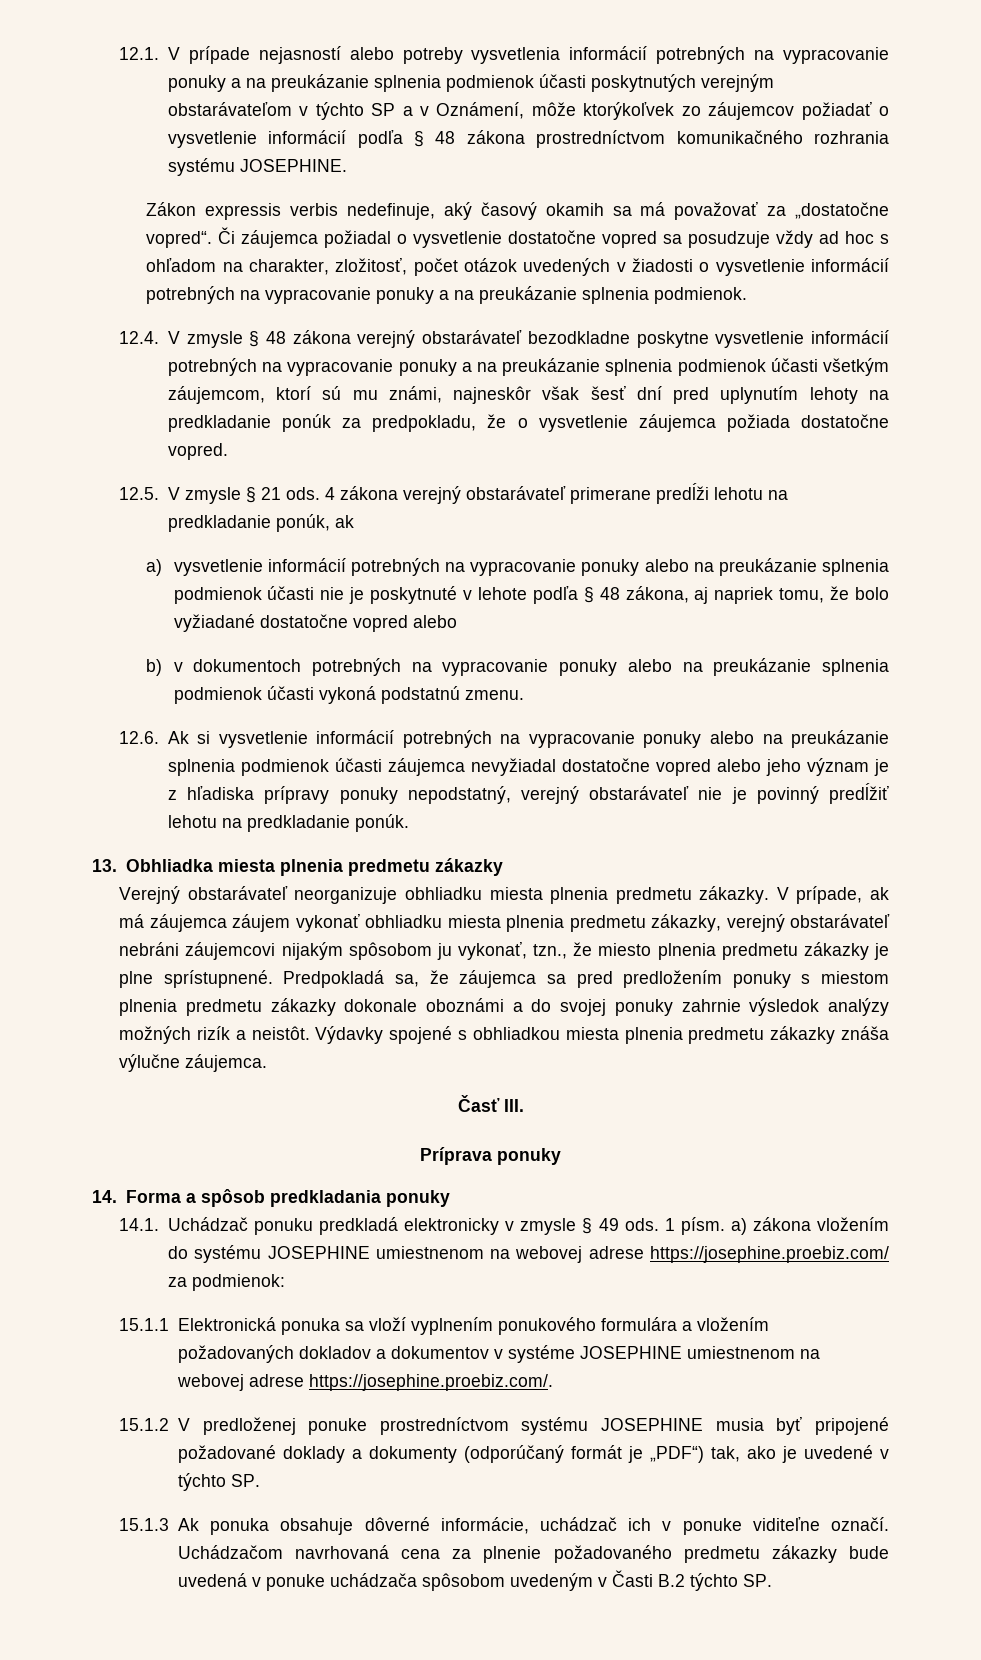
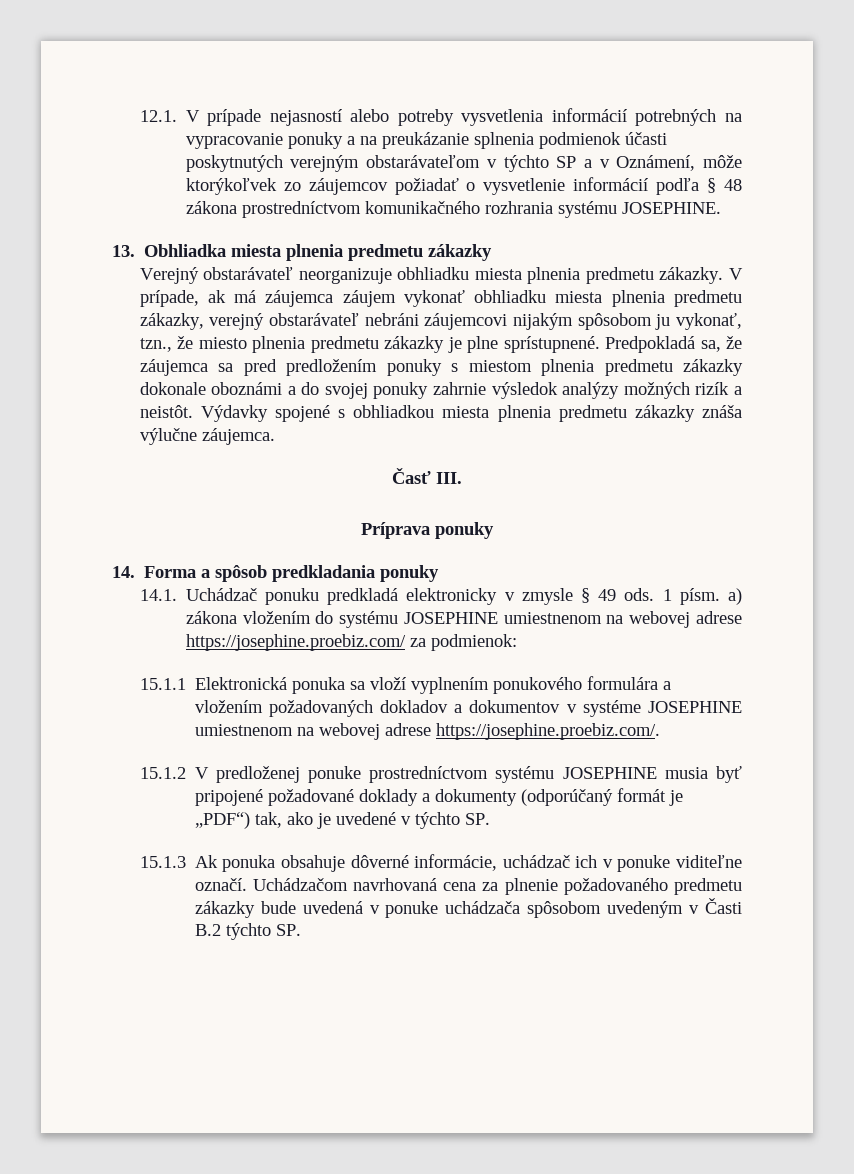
- Zákon expressis verbis nedefinuje, aký časový okamih sa má považovať za „dostatočne vopred“. Či záujemca požiadal o vysvetlenie dostatočne vopred sa posudzuje vždy ad hoc s ohľadom na charakter, zložitosť, počet otázok uvedených v žiadosti o vysvetlenie informácií potrebných na vypracovanie ponuky a na preukázanie splnenia podmienok.
- 12.4. V zmysle § 48 zákona verejný obstarávateľ bezodkladne poskytne vysvetlenie informácií potrebných na vypracovanie ponuky a na preukázanie splnenia podmienok účasti všetkým záujemcom, ktorí sú mu známi, najneskôr však šesť dní pred uplynutím lehoty na predkladanie ponúk za predpokladu, že o vysvetlenie záujemca požiada dostatočne vopred.
- 12.5. V zmysle § 21 ods. 4 zákona verejný obstarávateľ primerane predĺži lehotu na predkladanie ponúk, ak
- a) vysvetlenie informácií potrebných na vypracovanie ponuky alebo na preukázanie splnenia podmienok účasti nie je poskytnuté v lehote podľa § 48 zákona, aj napriek tomu, že bolo vyžiadané dostatočne vopred alebo
- b) v dokumentoch potrebných na vypracovanie ponuky alebo na preukázanie splnenia podmienok účasti vykoná podstatnú zmenu.
- 12.6. Ak si vysvetlenie informácií potrebných na vypracovanie ponuky alebo na preukázanie splnenia podmienok účasti záujemca nevyžiadal dostatočne vopred alebo jeho význam je z hľadiska prípravy ponuky nepodstatný, verejný obstarávateľ nie je povinný predĺžiť lehotu na predkladanie ponúk.

